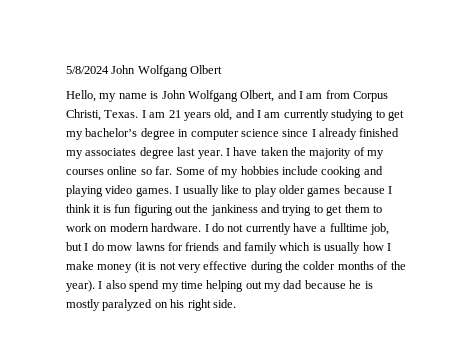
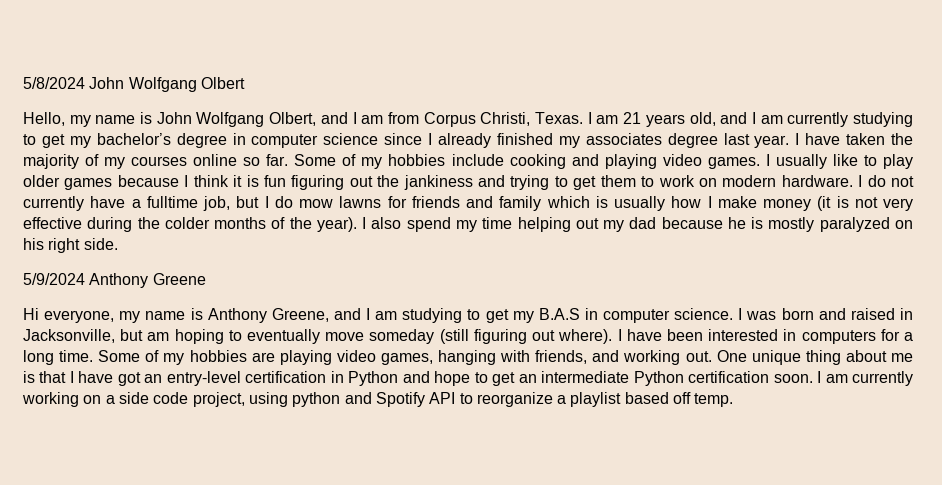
+ 5/9/2024 Anthony Greene
+ Hi everyone, my name is Anthony Greene, and I am studying to get my B.A.S in computer science. I was born and raised in Jacksonville, but am hoping to eventually move someday (still figuring out where). I have been interested in computers for a long time. Some of my hobbies are playing video games, hanging with friends, and working out. One unique thing about me is that I have got an entry-level certification in Python and hope to get an intermediate Python certification soon. I am currently working on a side code project, using python and Spotify API to reorganize a playlist based off temp.

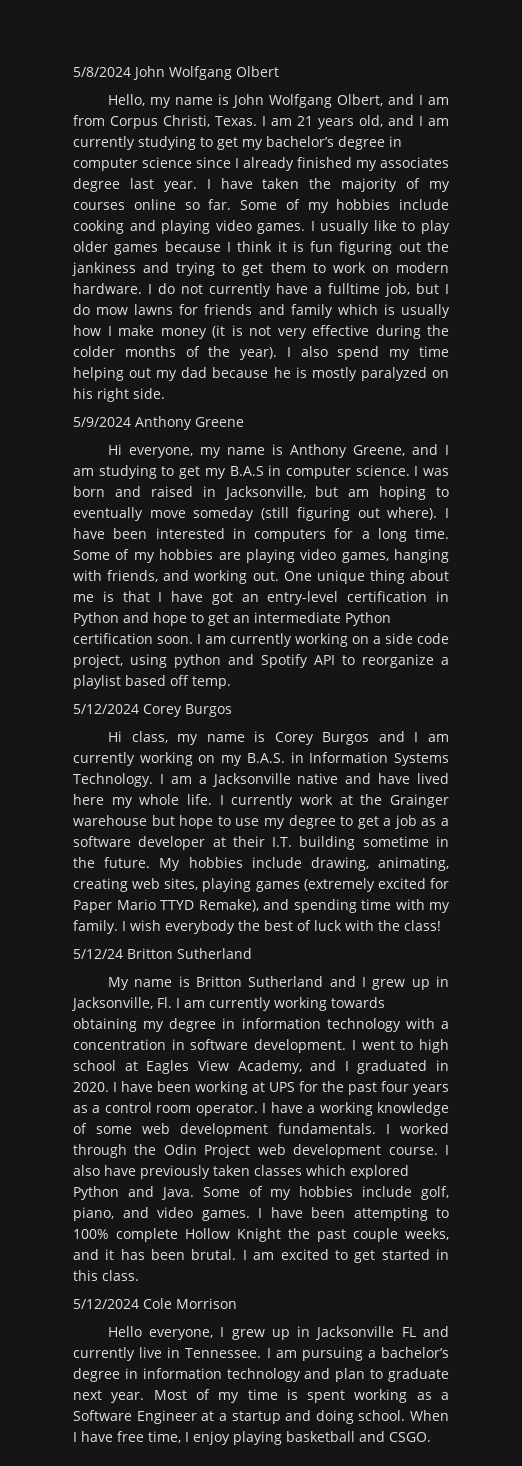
+ 5/12/2024 Corey Burgos
+ Hi class, my name is Corey Burgos and I am currently working on my B.A.S. in Information Systems Technology. I am a Jacksonville native and have lived here my whole life. I currently work at the Grainger warehouse but hope to use my degree to get a job as a software developer at their I.T. building sometime in the future. My hobbies include drawing, animating, creating web sites, playing games (extremely excited for Paper Mario TTYD Remake), and spending time with my family. I wish everybody the best of luck with the class!
+ 5/12/24 Britton Sutherland
+ My name is Britton Sutherland and I grew up in Jacksonville, Fl. I am currently working towards obtaining my degree in information technology with a concentration in software development. I went to high school at Eagles View Academy, and I graduated in 2020. I have been working at UPS for the past four years as a control room operator. I have a working knowledge of some web development fundamentals. I worked through the Odin Project web development course. I also have previously taken classes which explored Python and Java. Some of my hobbies include golf, piano, and video games. I have been attempting to 100% complete Hollow Knight the past couple weeks, and it has been brutal. I am excited to get started in this class.
+ 5/12/2024 Cole Morrison
+ Hello everyone, I grew up in Jacksonville FL and currently live in Tennessee. I am pursuing a bachelor’s degree in information technology and plan to graduate next year. Most of my time is spent working as a Software Engineer at a startup and doing school. When I have free time, I enjoy playing basketball and CSGO.

